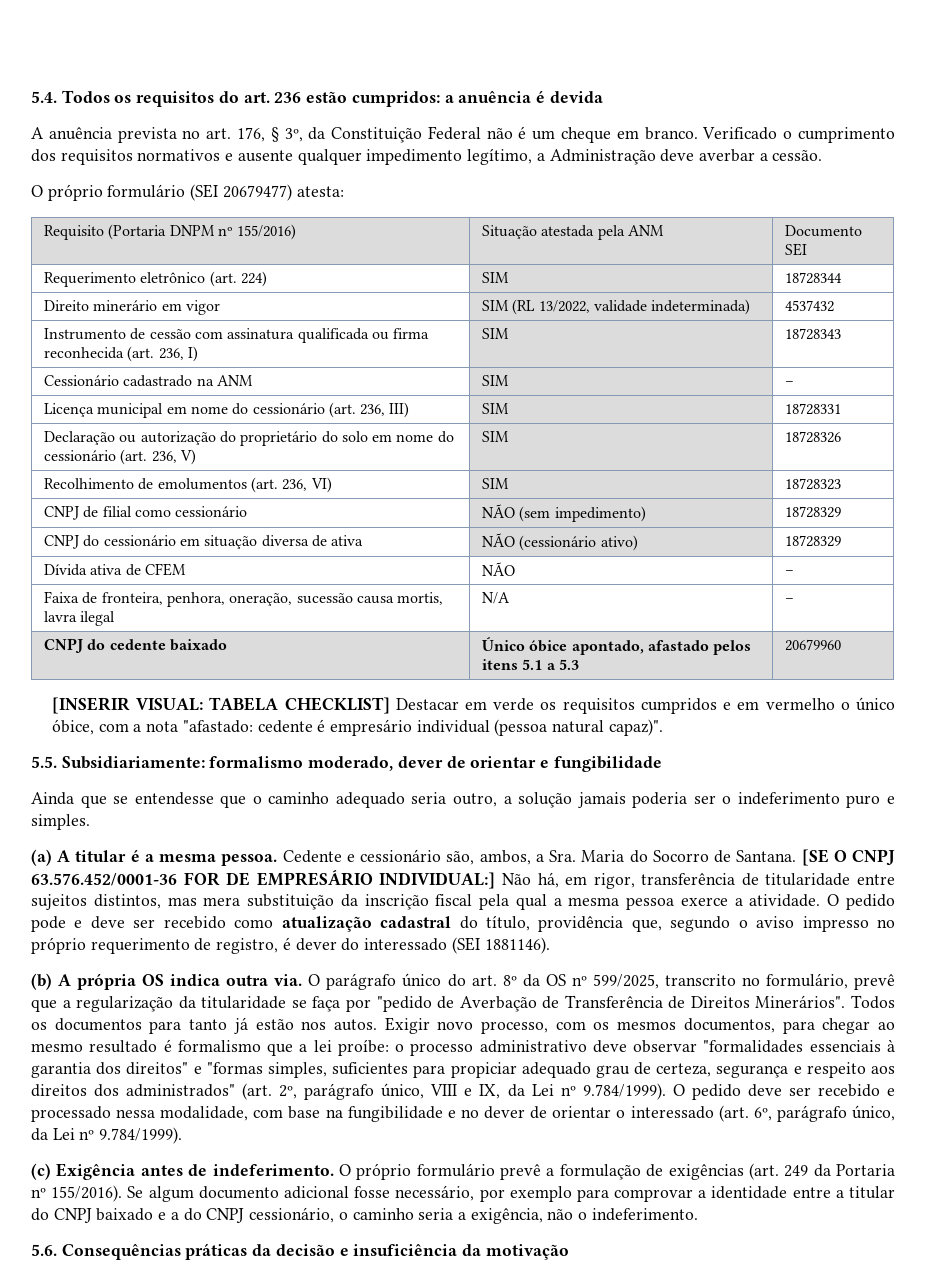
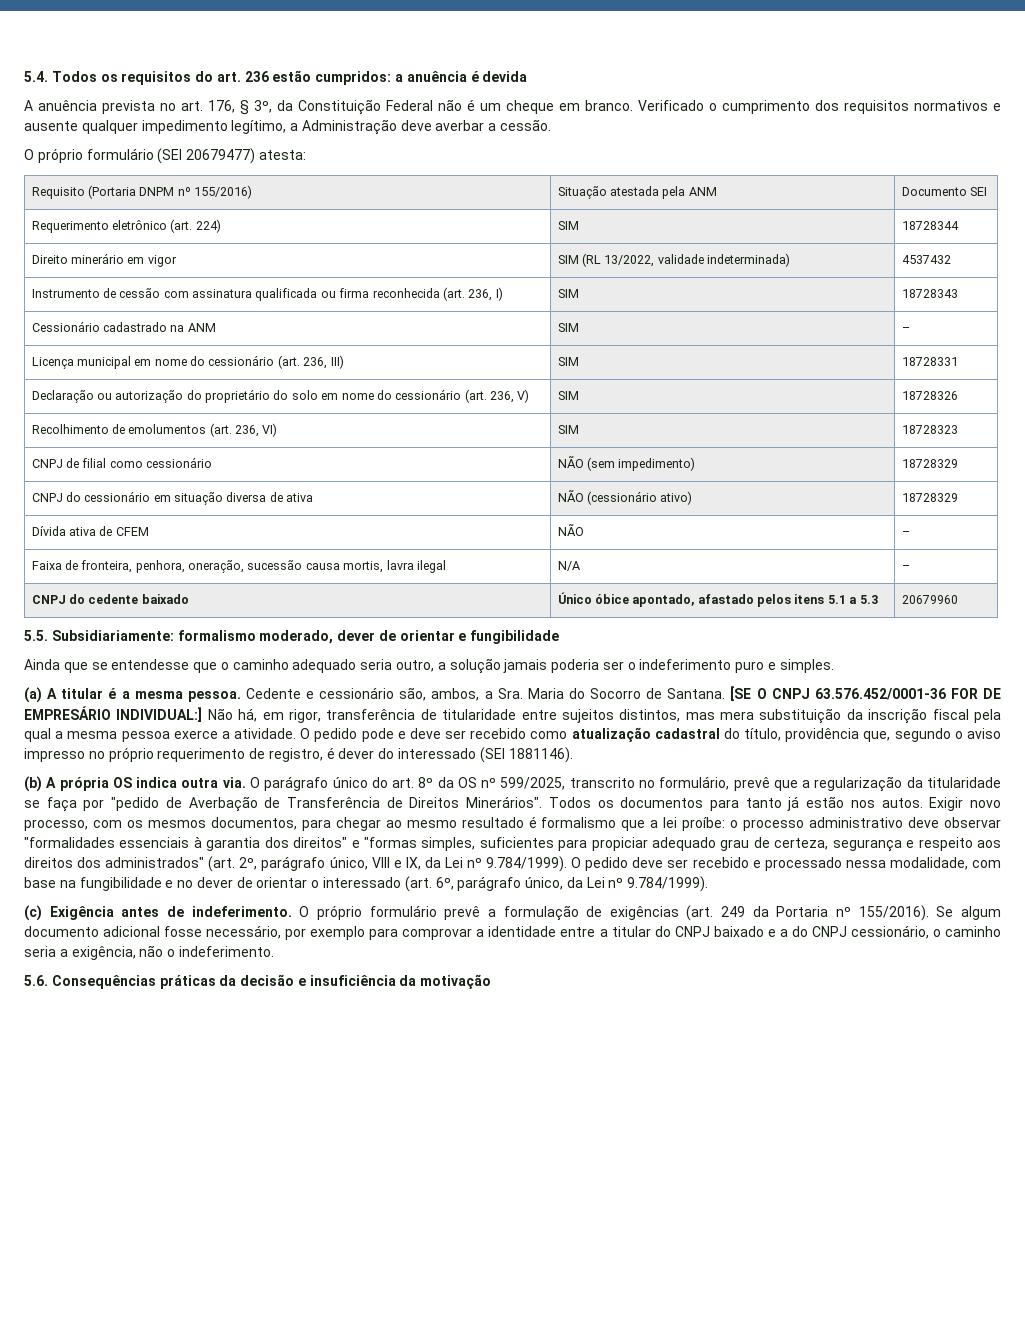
- [INSERIR VISUAL: TABELA CHECKLIST] Destacar em verde os requisitos cumpridos e em vermelho o único óbice, com a nota "afastado: cedente é empresário individual (pessoa natural capaz)".

